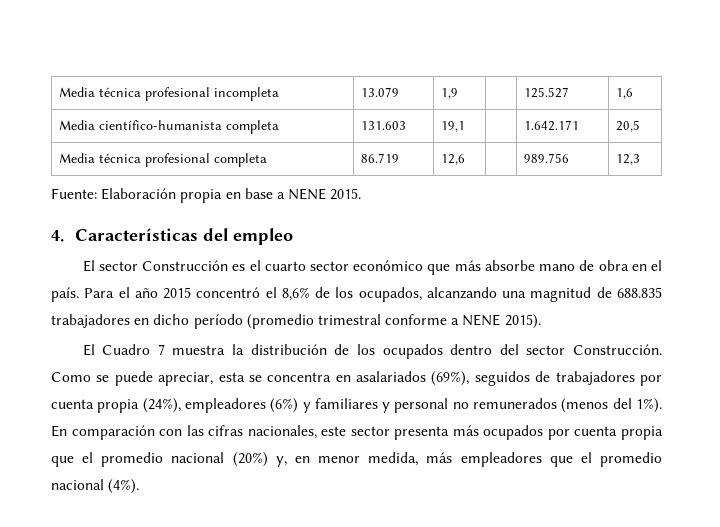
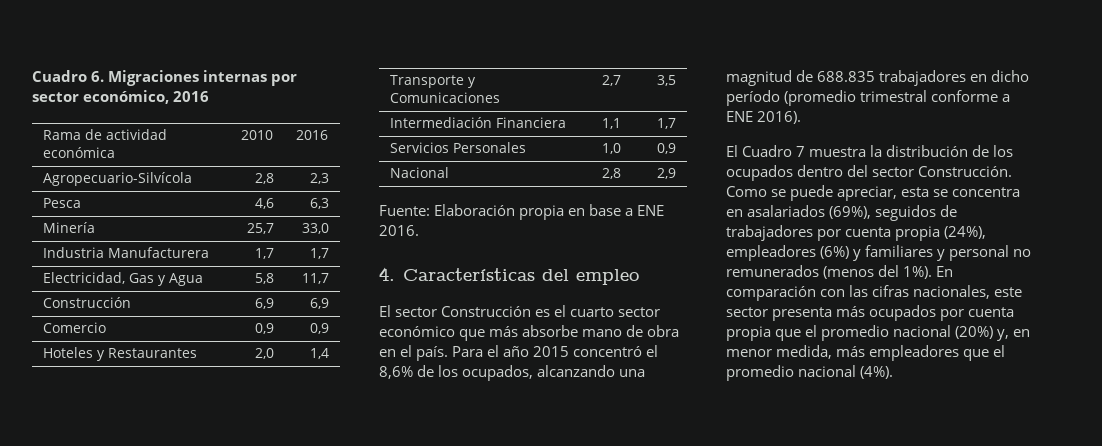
- Media técnica profesional incompleta | 13.079 | 1,9 | | 125.527 | 1,6
- Media científico-humanista completa | 131.603 | 19,1 | | 1.642.171 | 20,5
- Media técnica profesional completa | 86.719 | 12,6 | | 989.756 | 12,3
+ Cuadro 6. Migraciones internas por sector económico, 2016
+ Rama de actividad económica | 2010 | 2016
+ Agropecuario-Silvícola | 2,8 | 2,3
+ Pesca | 4,6 | 6,3
+ Minería | 25,7 | 33,0
+ Industria Manufacturera | 1,7 | 1,7
+ Electricidad, Gas y Agua | 5,8 | 11,7
+ Construcción | 6,9 | 6,9
+ Comercio | 0,9 | 0,9
+ Hoteles y Restaurantes | 2,0 | 1,4
+ Transporte y Comunicaciones | 2,7 | 3,5
+ Intermediación Financiera | 1,1 | 1,7
+ Servicios Personales | 1,0 | 0,9
+ Nacional | 2,8 | 2,9
- Fuente: Elaboración propia en base a NENE 2015.
+ Fuente: Elaboración propia en base a ENE 2016.
- Para el año 2015 concentró el 8,6% de los ocupados, alcanzando una magnitud de 688.835 trabajadores en dicho período (promedio trimestral conforme a NENE 2015).
+ Para el año 2015 concentró el 8,6% de los ocupados, alcanzando una magnitud de 688.835 trabajadores en dicho período (promedio trimestral conforme a ENE 2016).

